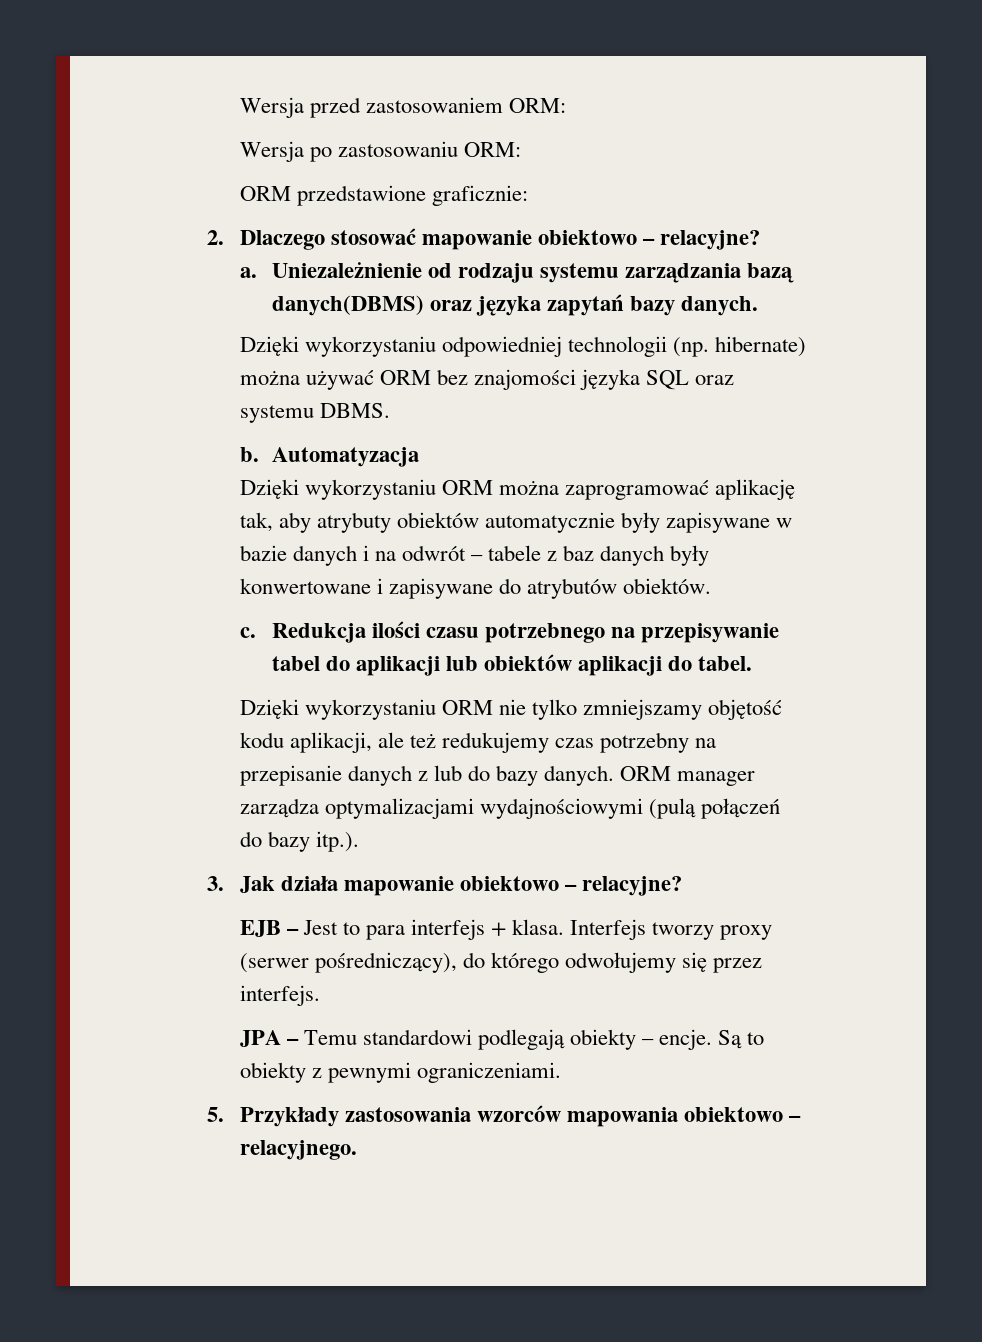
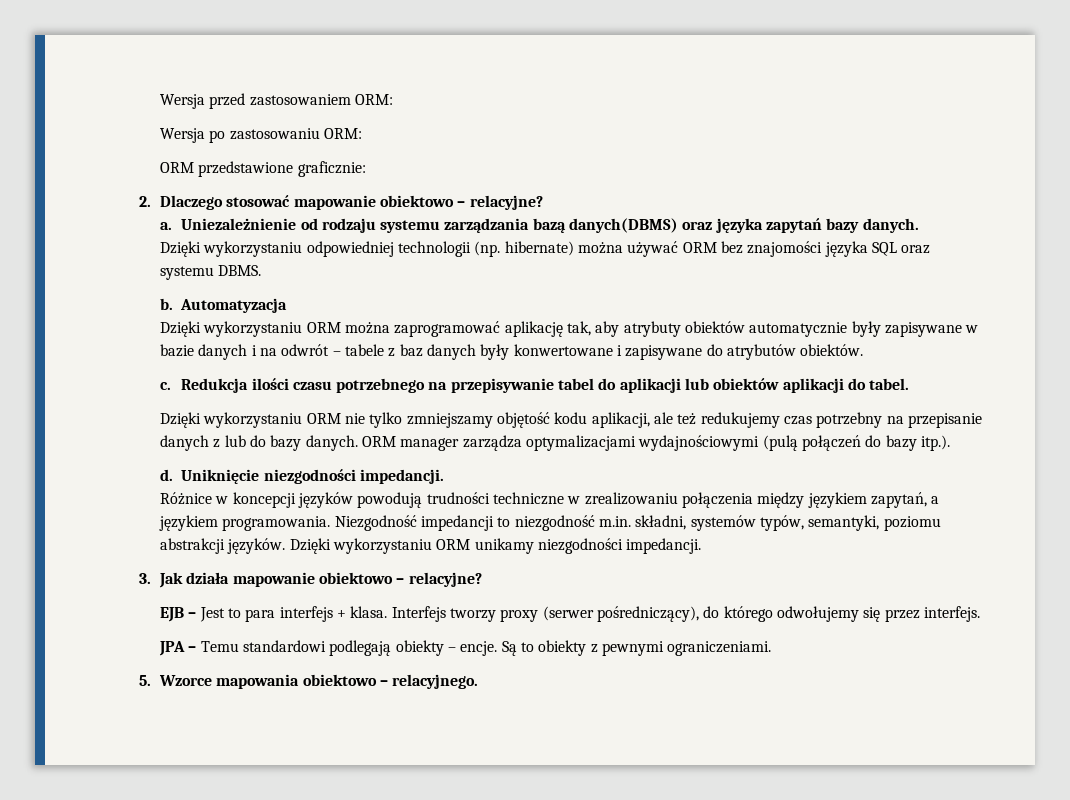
+ d. Uniknięcie niezgodności impedancji.
+ Różnice w koncepcji języków powodują trudności techniczne w zrealizowaniu połączenia między językiem zapytań, a językiem programowania. Niezgodność impedancji to niezgodność m.in. składni, systemów typów, semantyki, poziomu abstrakcji języków. Dzięki wykorzystaniu ORM unikamy niezgodności impedancji.
- 5. Przykłady zastosowania wzorców mapowania obiektowo – relacyjnego.
+ 5. Wzorce mapowania obiektowo – relacyjnego.

